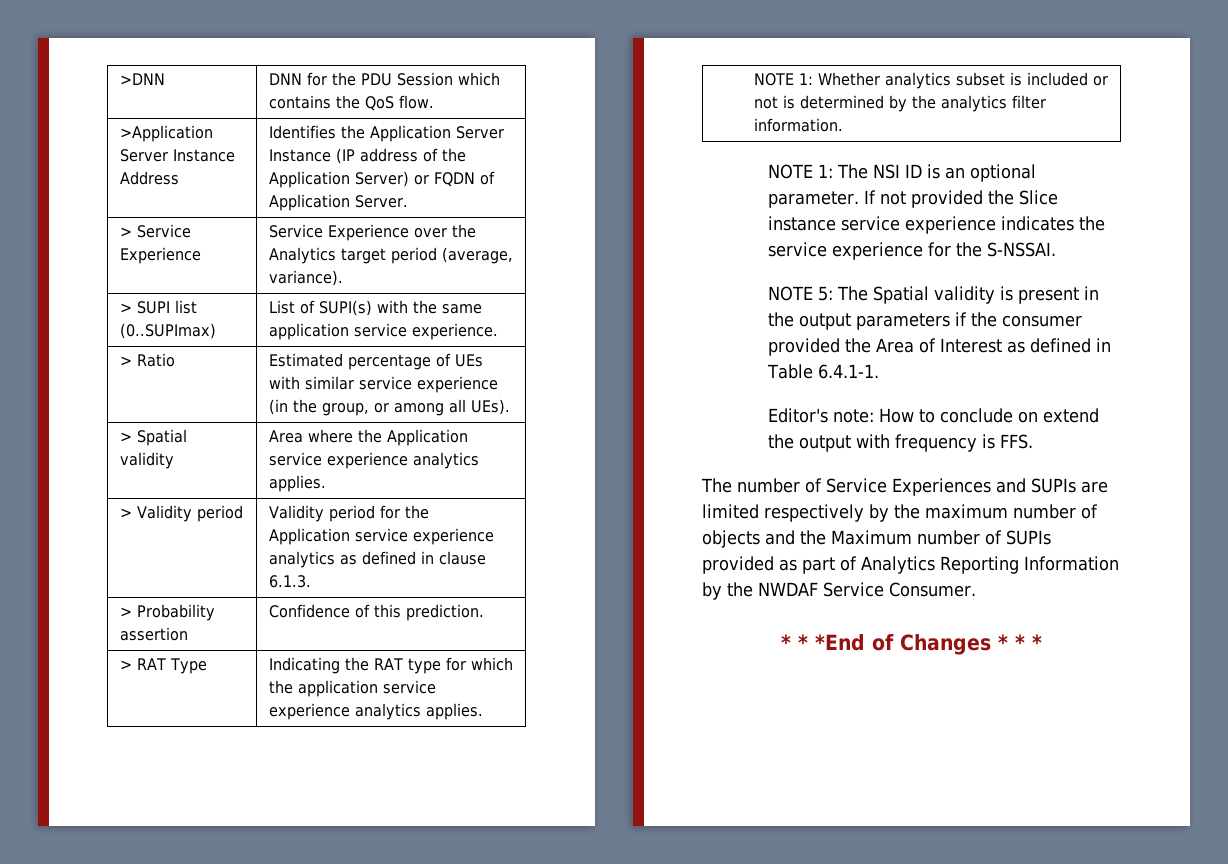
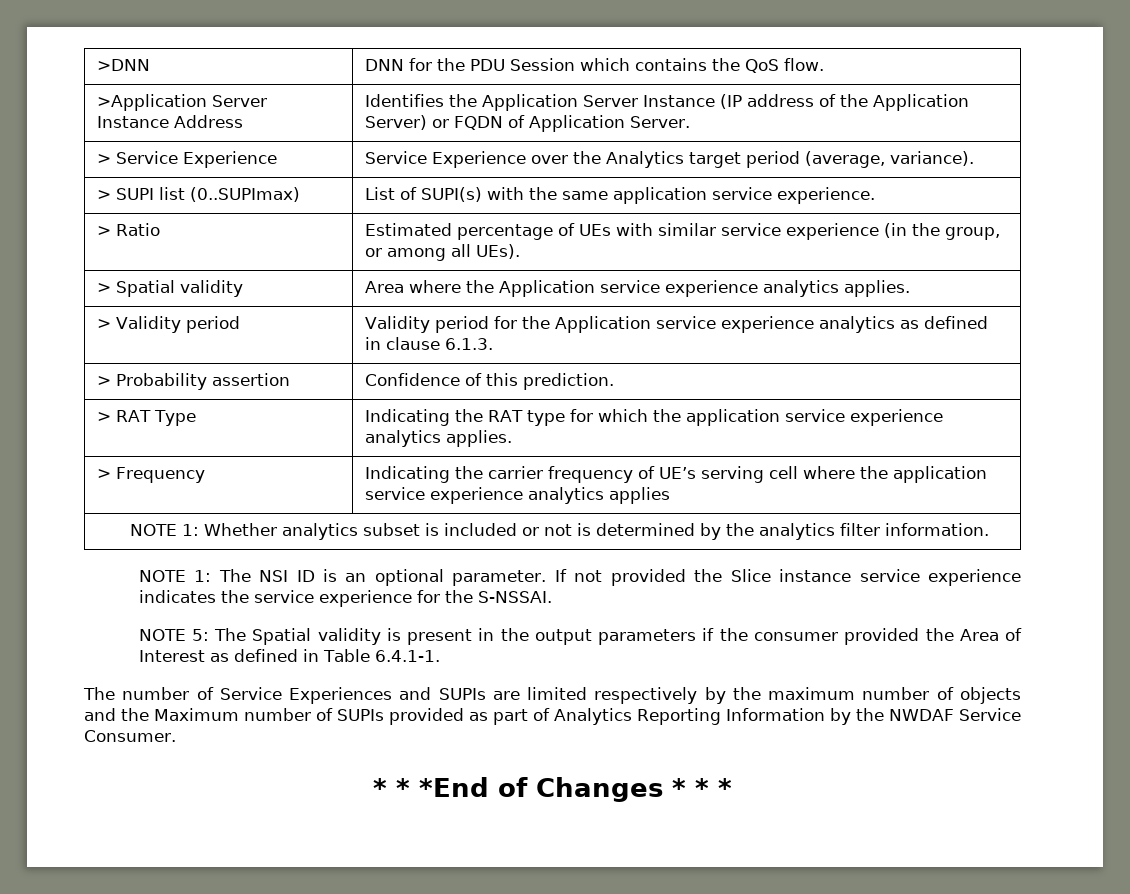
+ > Frequency | Indicating the carrier frequency of UE’s serving cell where the application service experience analytics applies
- Editor's note: How to conclude on extend the output with frequency is FFS.

